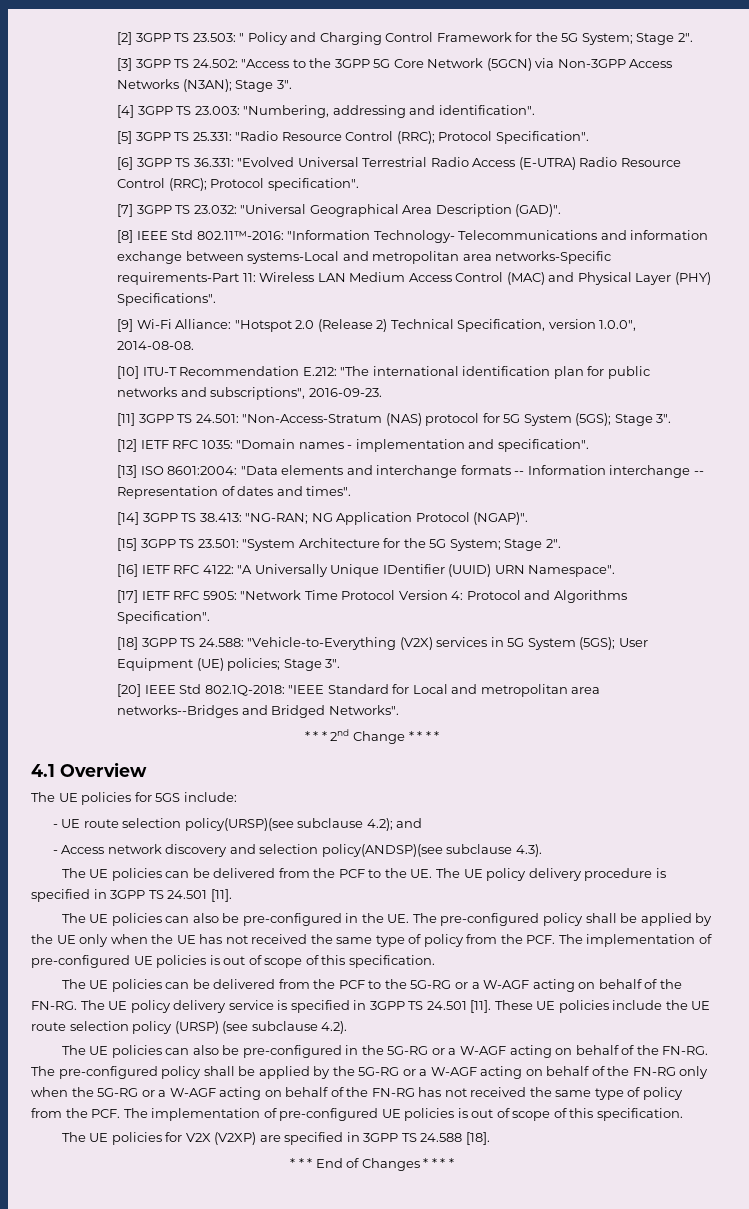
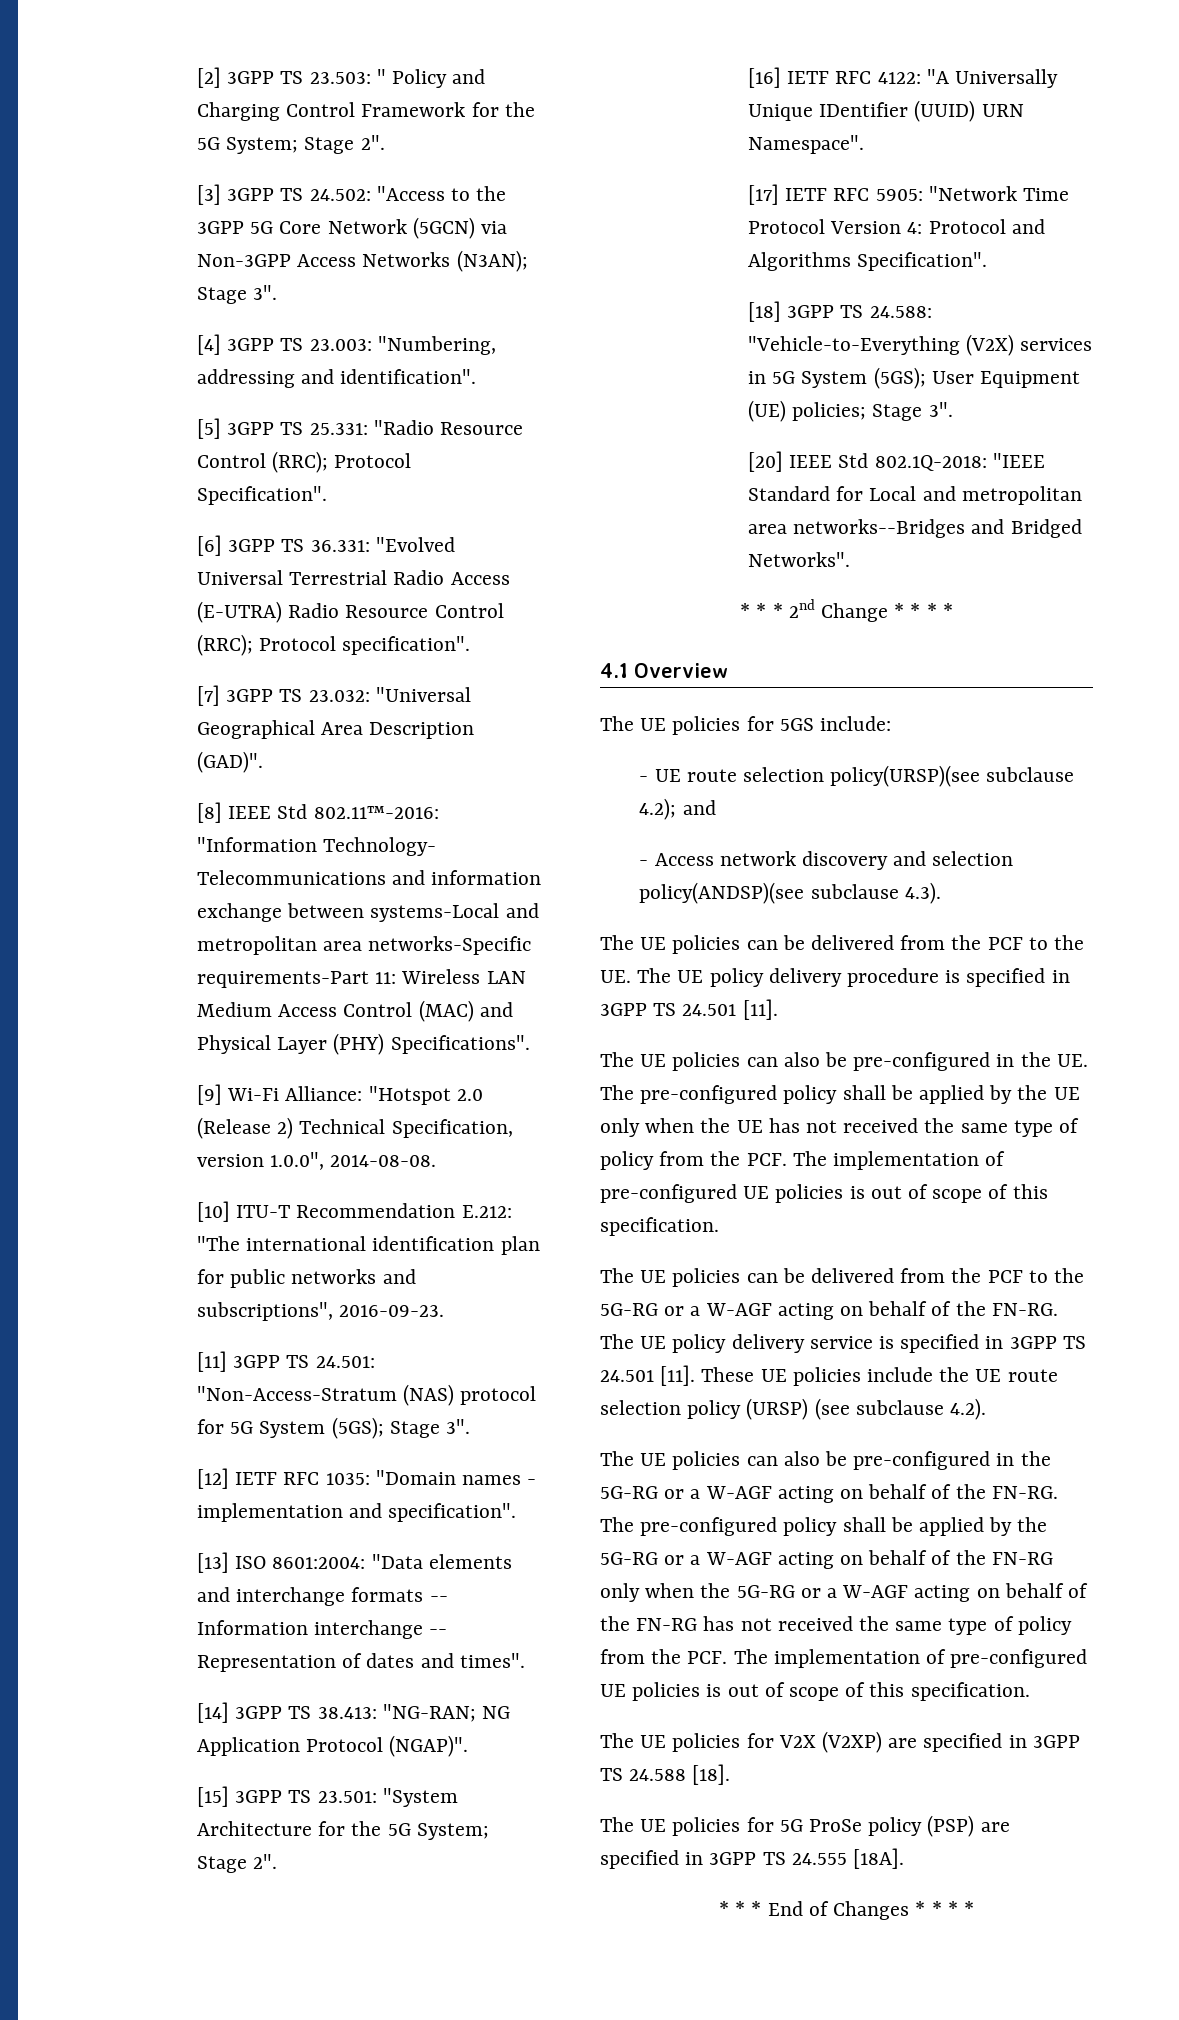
+ The UE policies for 5G ProSe policy (PSP) are specified in 3GPP TS 24.555 [18A].

